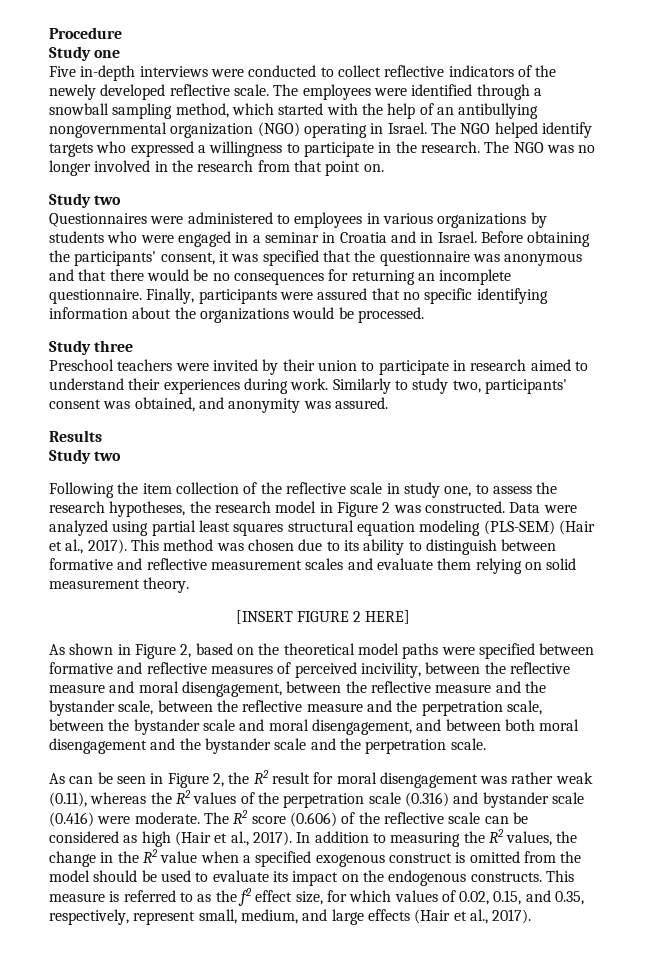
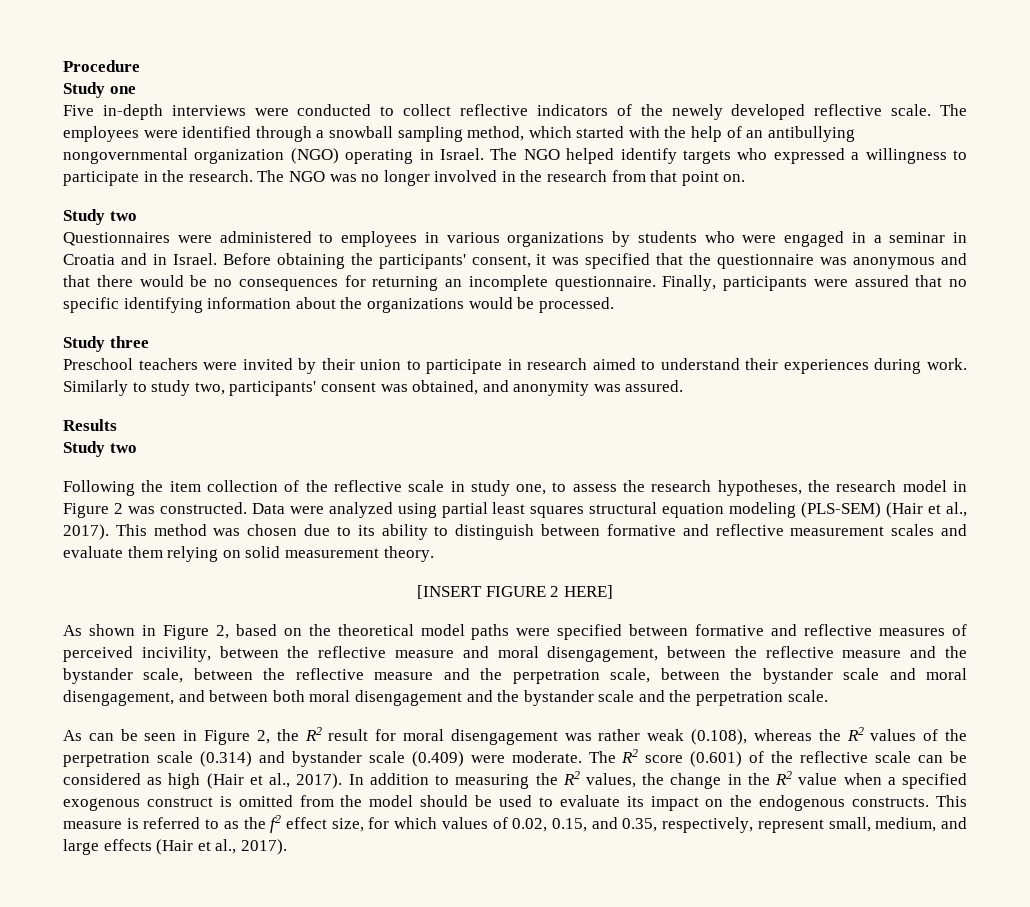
- As can be seen in Figure 2, the R2 result for moral disengagement was rather weak (0.11), whereas the R2 values of the perpetration scale (0.316) and bystander scale (0.416) were moderate.
+ As can be seen in Figure 2, the R2 result for moral disengagement was rather weak (0.108), whereas the R2 values of the perpetration scale (0.314) and bystander scale (0.409) were moderate.
- The R2 score (0.606) of the reflective scale can be considered as high (Hair et al., 2017).
+ The R2 score (0.601) of the reflective scale can be considered as high (Hair et al., 2017).

